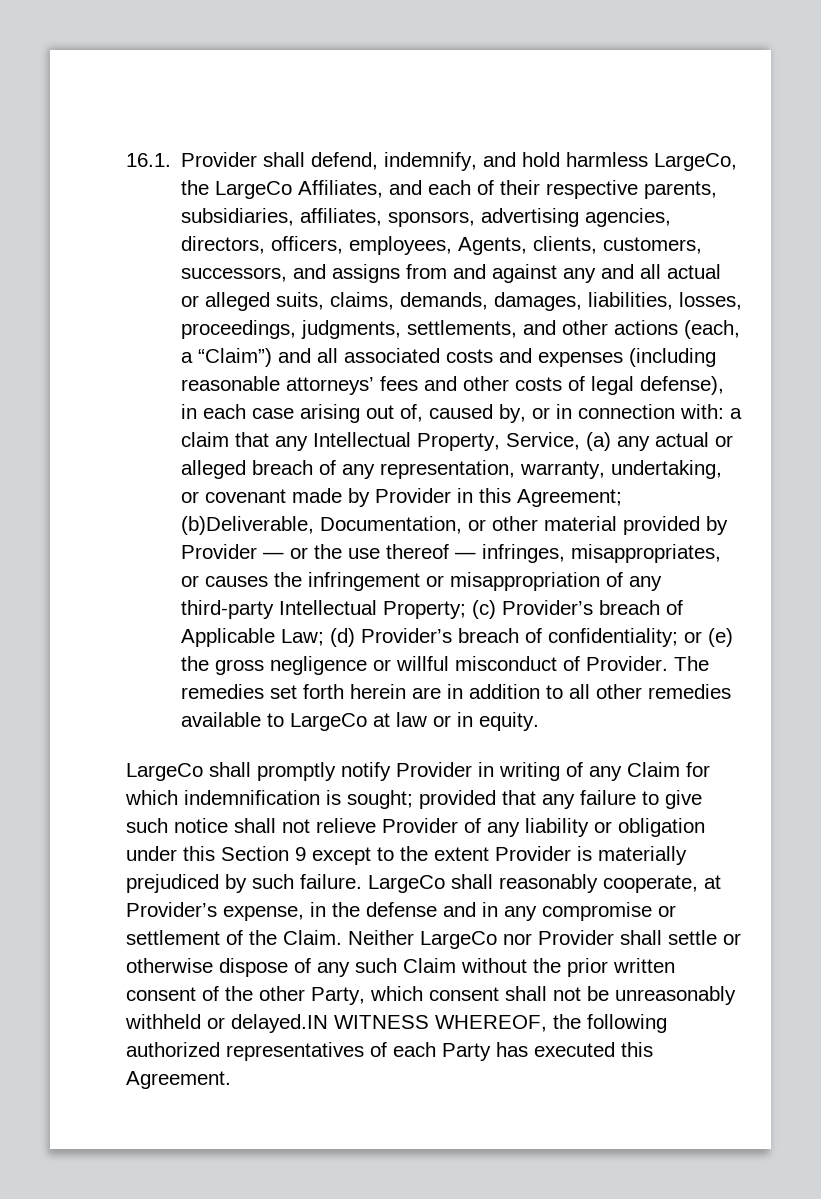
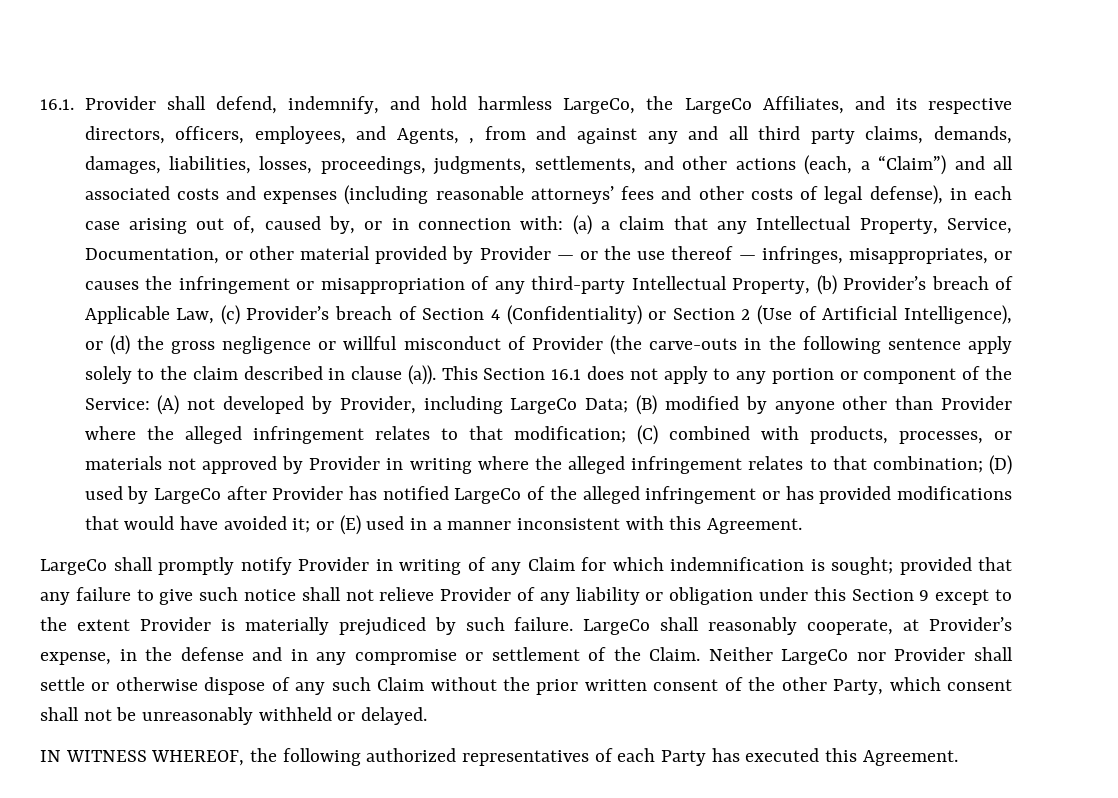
- 16.1. Provider shall defend, indemnify, and hold harmless LargeCo, the LargeCo Affiliates, and each of their respective parents, subsidiaries, affiliates, sponsors, advertising agencies, directors, officers, employees, Agents, clients, customers, successors, and assigns from and against any and all actual or alleged suits, claims, demands, damages, liabilities, losses, proceedings, judgments, settlements, and other actions (each, a “Claim”) and all associated costs and expenses (including reasonable attorneys’ fees and other costs of legal defense), in each case arising out of, caused by, or in connection with:
+ 16.1. Provider shall defend, indemnify, and hold harmless LargeCo, the LargeCo Affiliates, and its respective directors, officers, employees, and Agents, , from and against any and all third party claims, demands, damages, liabilities, losses, proceedings, judgments, settlements, and other actions (each, a “Claim”) and all associated costs and expenses (including reasonable attorneys’ fees and other costs of legal defense), in each case arising out of, caused by, or in connection with:
- a claim that any Intellectual Property, Service, (a) any actual or alleged breach of any representation, warranty, undertaking, or covenant made by Provider in this Agreement; (b)Deliverable, Documentation, or other material provided by Provider — or the use thereof — infringes, misappropriates, or causes the infringement or misappropriation of any third-party Intellectual Property; (c) Provider’s breach of Applicable Law; (d) Provider’s breach of confidentiality; or (e) the gross negligence or willful misconduct of Provider. The remedies set forth herein are in addition to all other remedies available to LargeCo at law or in equity.
+ (a) a claim that any Intellectual Property, Service, Documentation, or other material provided by Provider — or the use thereof — infringes, misappropriates, or causes the infringement or misappropriation of any third-party Intellectual Property, (b) Provider’s breach of Applicable Law, (c) Provider’s breach of Section 4 (Confidentiality) or Section 2 (Use of Artificial Intelligence), or (d) the gross negligence or willful misconduct of Provider (the carve-outs in the following sentence apply solely to the claim described in clause (a)). This Section 16.1 does not apply to any portion or component of the Service: (A) not developed by Provider, including LargeCo Data; (B) modified by anyone other than Provider where the alleged infringement relates to that modification; (C) combined with products, processes, or materials not approved by Provider in writing where the alleged infringement relates to that combination; (D) used by LargeCo after Provider has notified LargeCo of the alleged infringement or has provided modifications that would have avoided it; or (E) used in a manner inconsistent with this Agreement.
- Neither LargeCo nor Provider shall settle or otherwise dispose of any such Claim without the prior written consent of the other Party, which consent shall not be unreasonably withheld or delayed.IN WITNESS WHEREOF, the following authorized representatives of each Party has executed this Agreement.
+ Neither LargeCo nor Provider shall settle or otherwise dispose of any such Claim without the prior written consent of the other Party, which consent shall not be unreasonably withheld or delayed.
+ IN WITNESS WHEREOF, the following authorized representatives of each Party has executed this Agreement.

